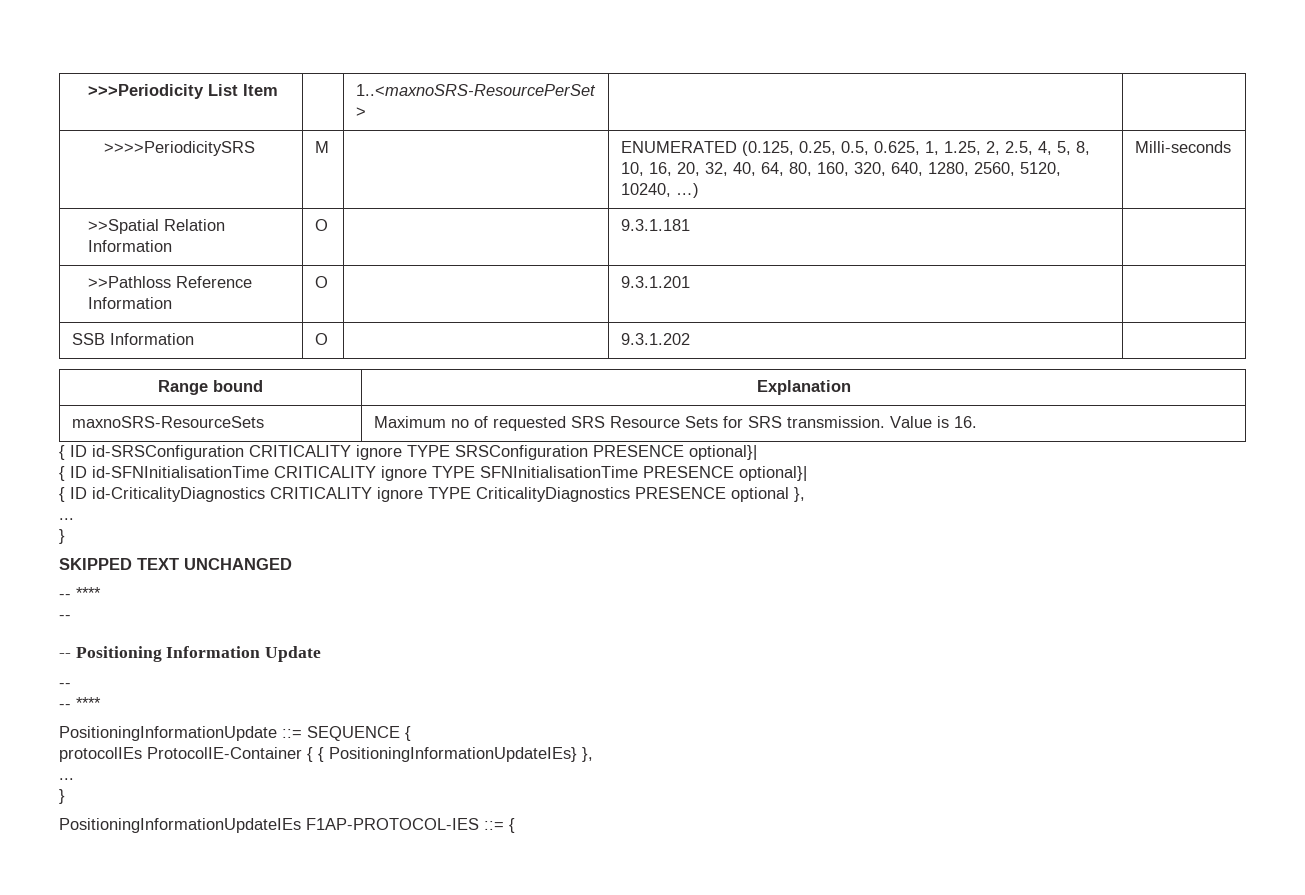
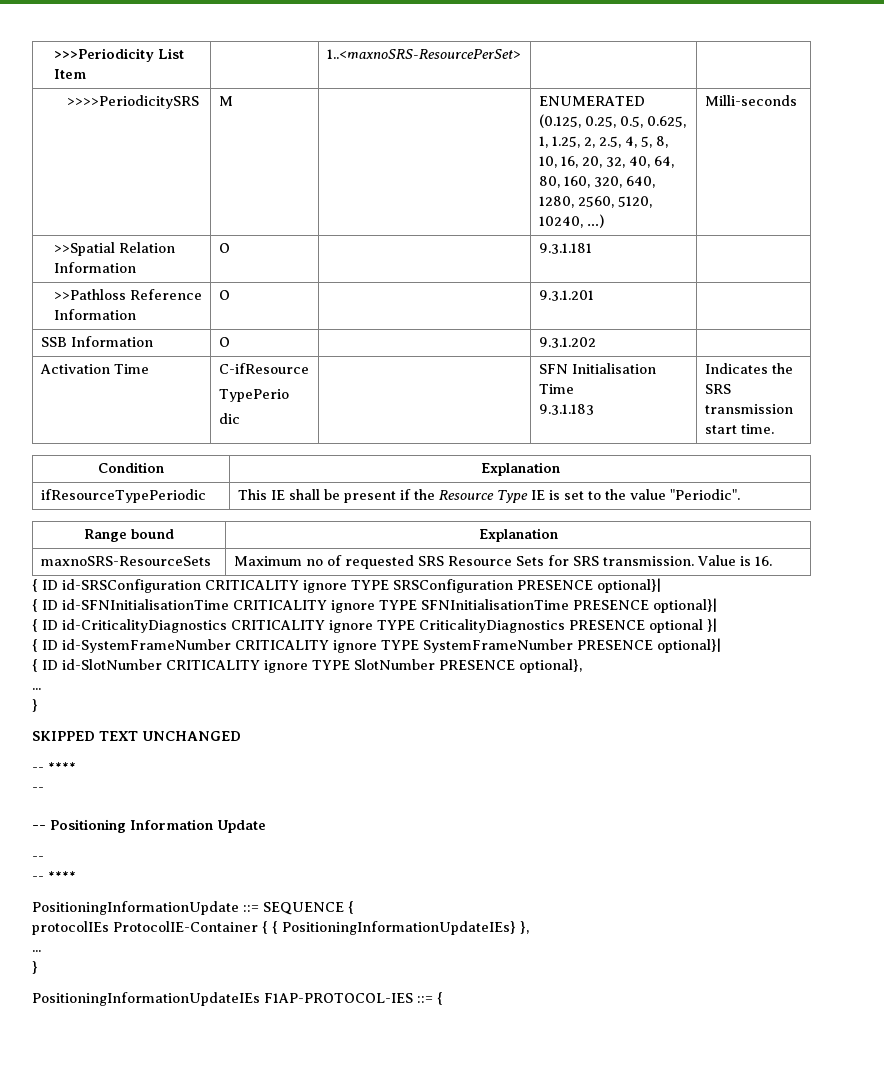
+ Activation Time | C-ifResource
+ TypePerio
+ dic | | SFN Initialisation Time
+ 9.3.1.183 | Indicates the SRS transmission start time.
+ Condition | Explanation
+ ifResourceTypePeriodic | This IE shall be present if the Resource Type IE is set to the value "Periodic".
- { ID id-CriticalityDiagnostics CRITICALITY ignore TYPE CriticalityDiagnostics PRESENCE optional },
+ { ID id-CriticalityDiagnostics CRITICALITY ignore TYPE CriticalityDiagnostics PRESENCE optional }|
+ { ID id-SystemFrameNumber CRITICALITY ignore TYPE SystemFrameNumber PRESENCE optional}|
+ { ID id-SlotNumber CRITICALITY ignore TYPE SlotNumber PRESENCE optional},

